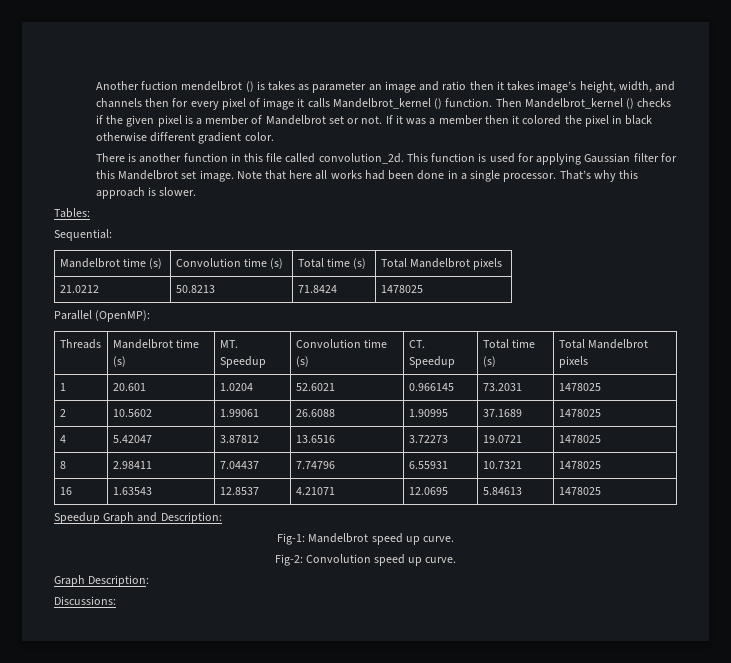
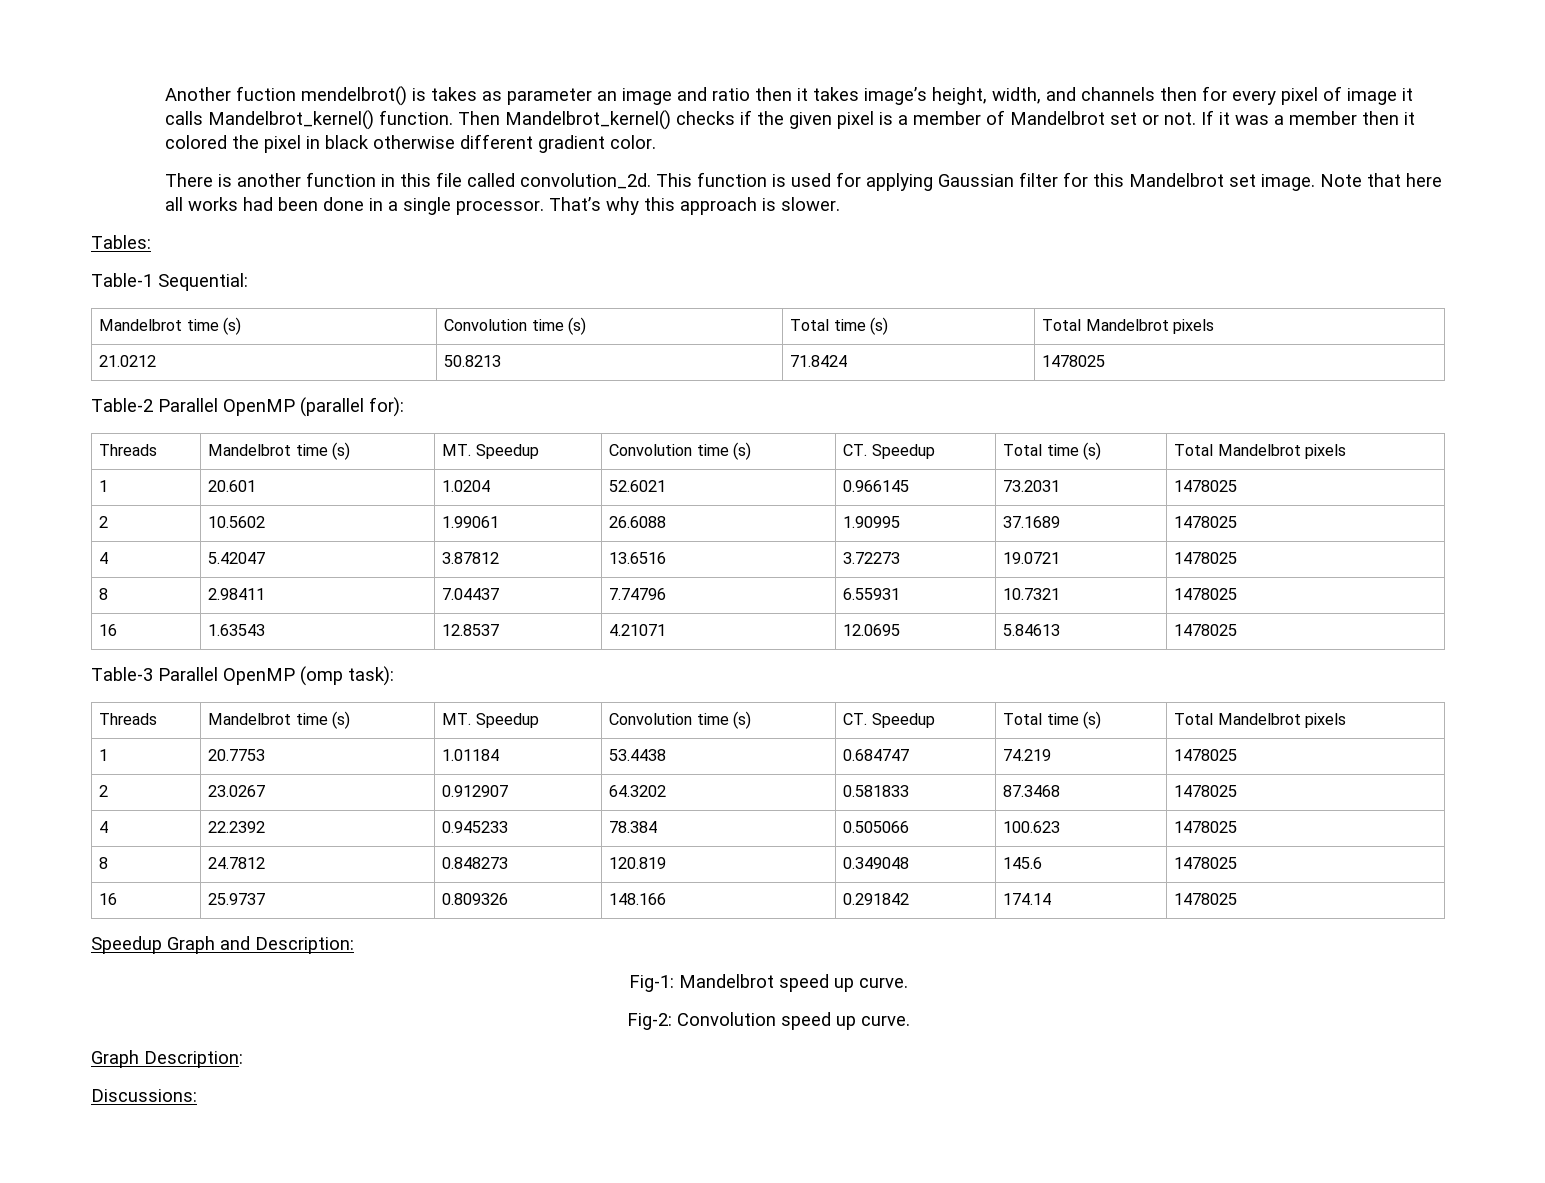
- Another fuction mendelbrot () is takes as parameter an image and ratio then it takes image’s height, width, and channels then for every pixel of image it calls Mandelbrot_kernel () function. Then Mandelbrot_kernel () checks if the given pixel is a member of Mandelbrot set or not.
+ Another fuction mendelbrot() is takes as parameter an image and ratio then it takes image’s height, width, and channels then for every pixel of image it calls Mandelbrot_kernel() function. Then Mandelbrot_kernel() checks if the given pixel is a member of Mandelbrot set or not.
- Sequential:
+ Table-1 Sequential:
- Parallel (OpenMP):
+ Table-2 Parallel OpenMP (parallel for):
+ Table-3 Parallel OpenMP (omp task):
+ Threads | Mandelbrot time (s) | MT. Speedup | Convolution time (s) | CT. Speedup | Total time (s) | Total Mandelbrot pixels
+ 1 | 20.7753 | 1.01184 | 53.4438 | 0.684747 | 74.219 | 1478025
+ 2 | 23.0267 | 0.912907 | 64.3202 | 0.581833 | 87.3468 | 1478025
+ 4 | 22.2392 | 0.945233 | 78.384 | 0.505066 | 100.623 | 1478025
+ 8 | 24.7812 | 0.848273 | 120.819 | 0.349048 | 145.6 | 1478025
+ 16 | 25.9737 | 0.809326 | 148.166 | 0.291842 | 174.14 | 1478025

